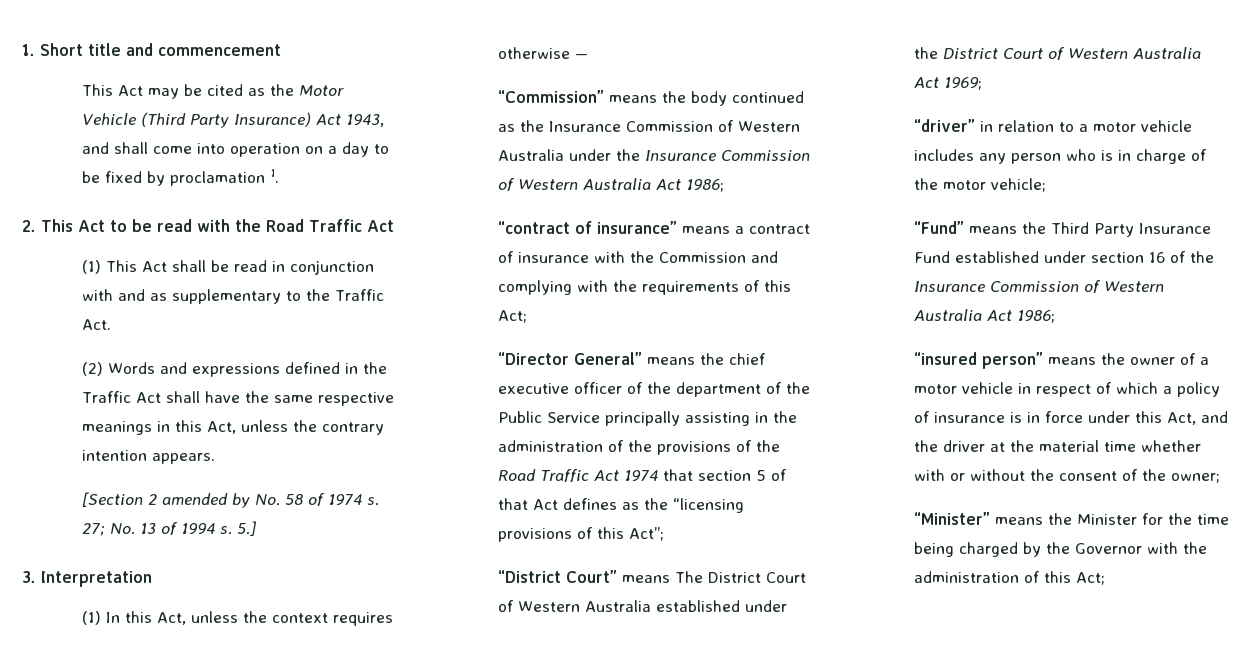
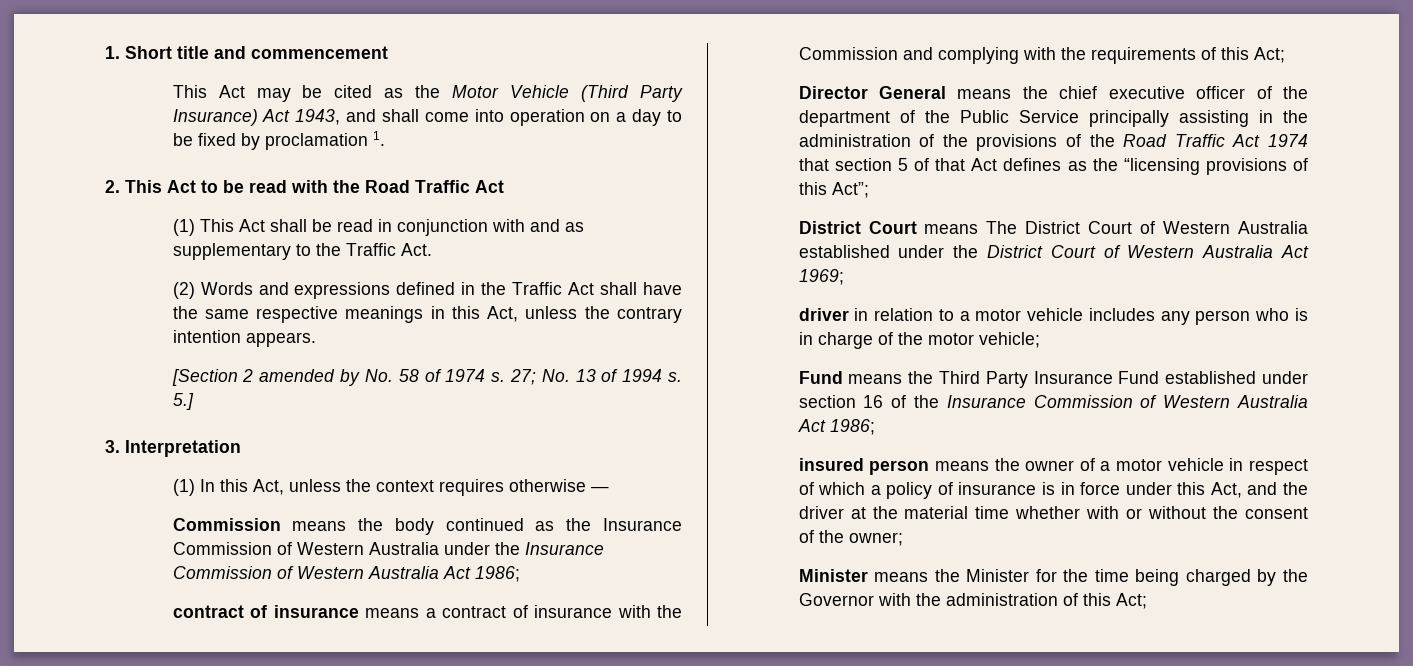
- “Commission” means the body continued as the Insurance Commission of Western Australia under the Insurance Commission of Western Australia Act 1986;
+ Commission means the body continued as the Insurance Commission of Western Australia under the Insurance Commission of Western Australia Act 1986;
- “contract of insurance” means a contract of insurance with the Commission and complying with the requirements of this Act;
+ contract of insurance means a contract of insurance with the Commission and complying with the requirements of this Act;
- “Director General” means the chief executive officer of the department of the Public Service principally assisting in the administration of the provisions of the Road Traffic Act 1974 that section 5 of that Act defines as the “licensing provisions of this Act”;
+ Director General means the chief executive officer of the department of the Public Service principally assisting in the administration of the provisions of the Road Traffic Act 1974 that section 5 of that Act defines as the “licensing provisions of this Act”;
- “District Court” means The District Court of Western Australia established under the District Court of Western Australia Act 1969;
+ District Court means The District Court of Western Australia established under the District Court of Western Australia Act 1969;
- “driver” in relation to a motor vehicle includes any person who is in charge of the motor vehicle;
+ driver in relation to a motor vehicle includes any person who is in charge of the motor vehicle;
- “Fund” means the Third Party Insurance Fund established under section 16 of the Insurance Commission of Western Australia Act 1986;
+ Fund means the Third Party Insurance Fund established under section 16 of the Insurance Commission of Western Australia Act 1986;
- “insured person” means the owner of a motor vehicle in respect of which a policy of insurance is in force under this Act, and the driver at the material time whether with or without the consent of the owner;
+ insured person means the owner of a motor vehicle in respect of which a policy of insurance is in force under this Act, and the driver at the material time whether with or without the consent of the owner;
- “Minister” means the Minister for the time being charged by the Governor with the administration of this Act;
+ Minister means the Minister for the time being charged by the Governor with the administration of this Act;

